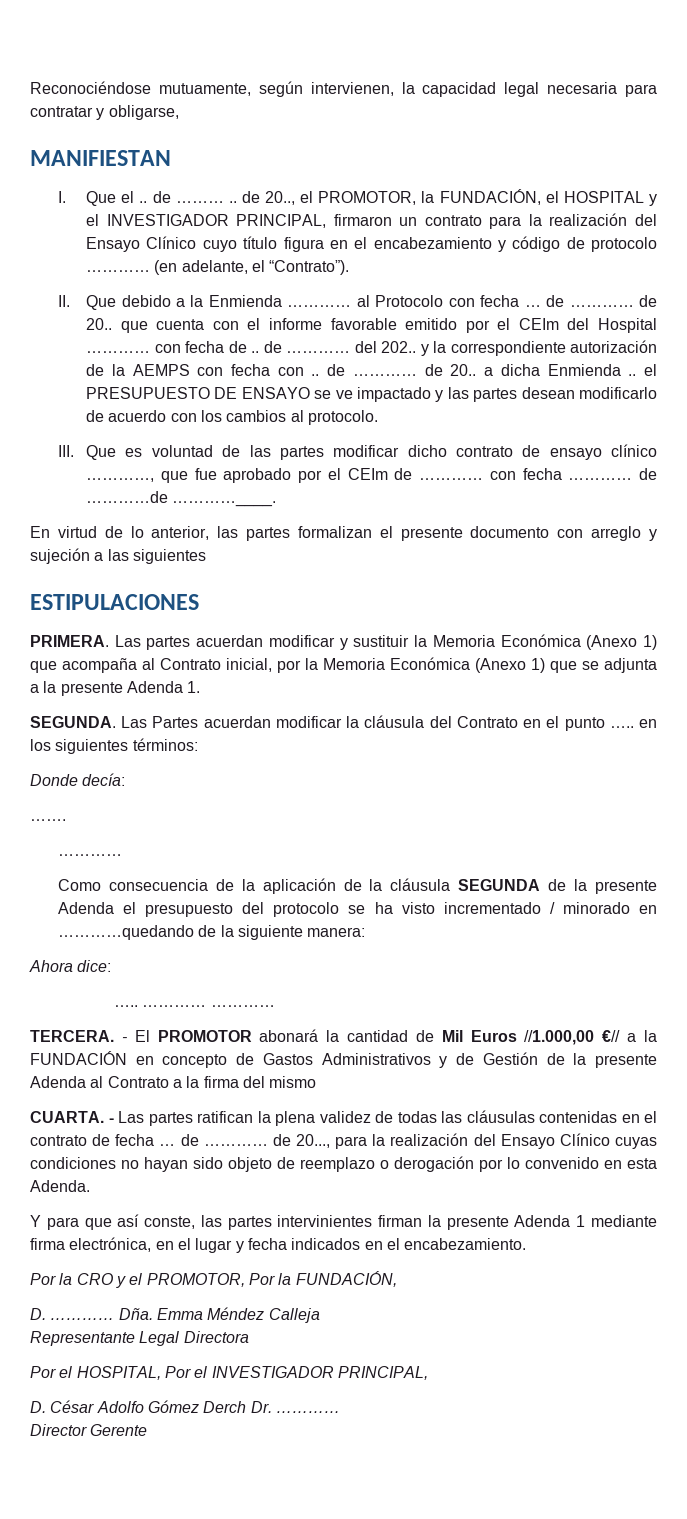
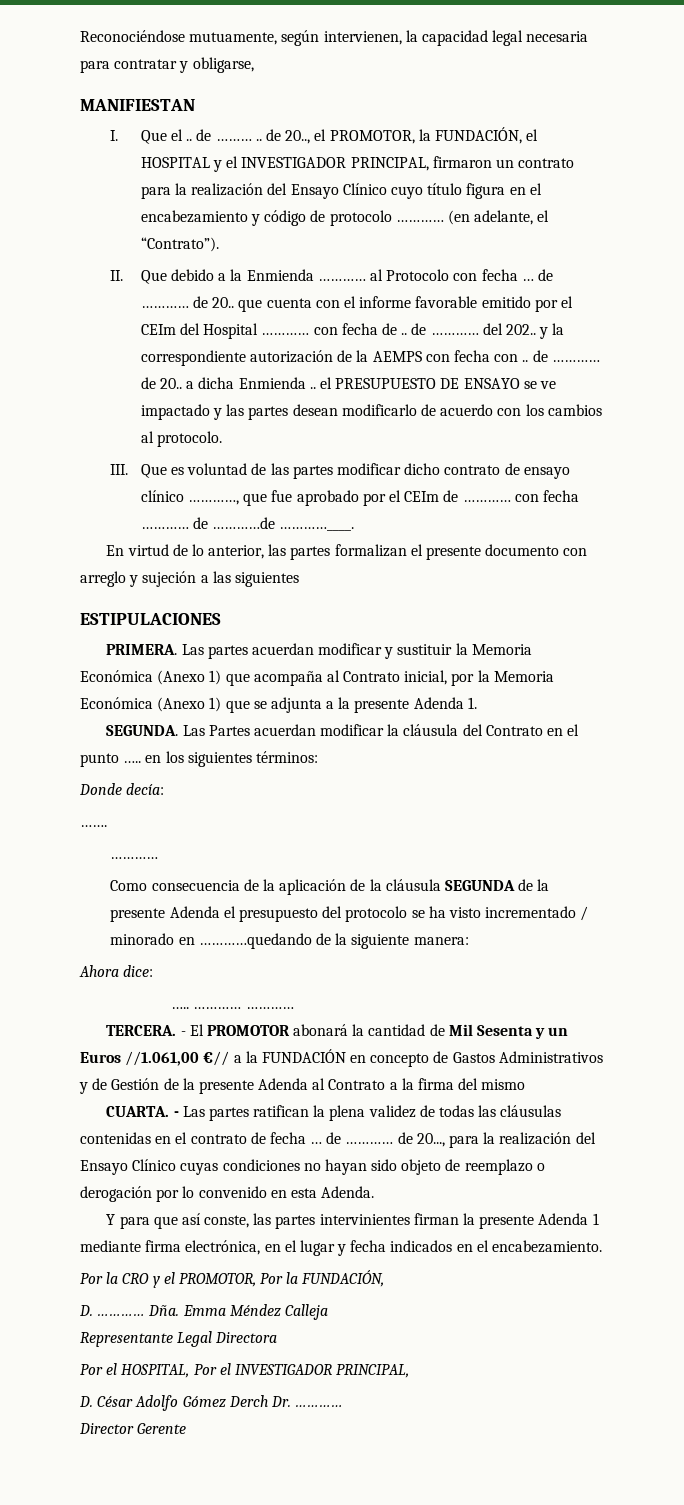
- - El PROMOTOR abonará la cantidad de Mil Euros //1.000,00 €// a la FUNDACIÓN en concepto de Gastos Administrativos y de Gestión de la presente Adenda al Contrato a la firma del mismo
+ - El PROMOTOR abonará la cantidad de Mil Sesenta y un Euros //1.061,00 €// a la FUNDACIÓN en concepto de Gastos Administrativos y de Gestión de la presente Adenda al Contrato a la firma del mismo

